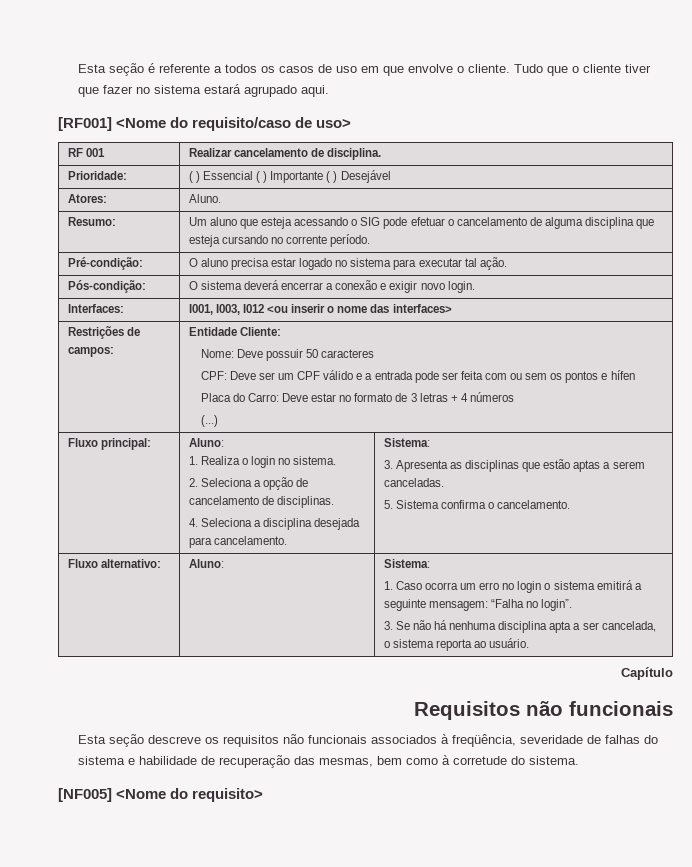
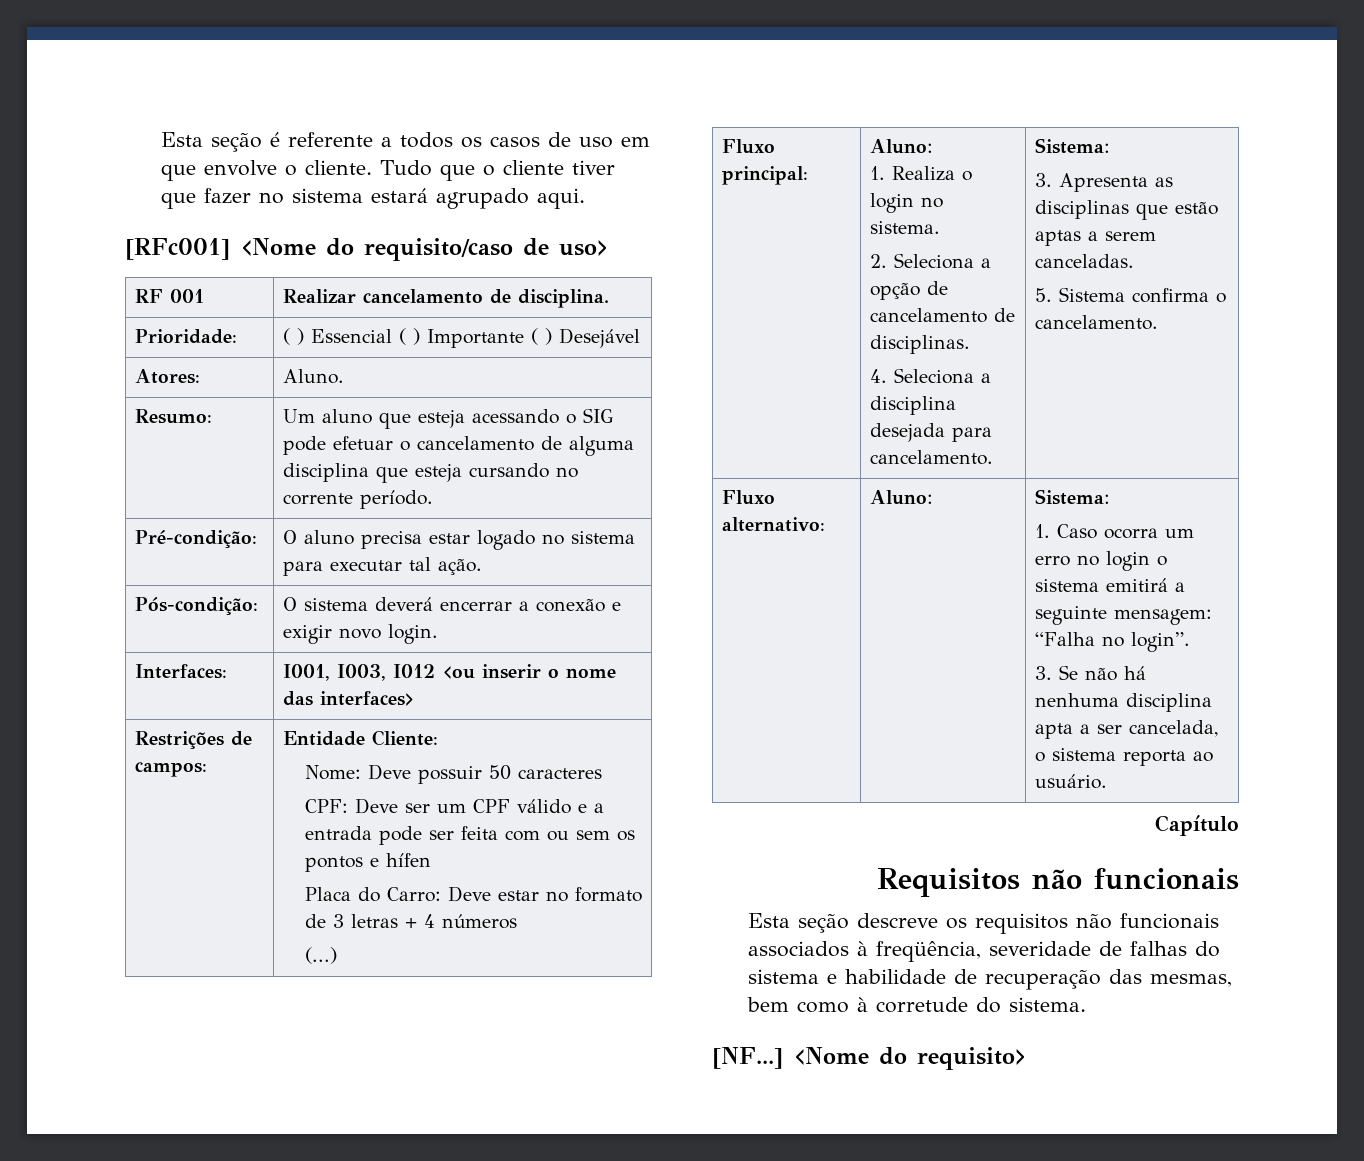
- [RF001] <Nome do requisito/caso de uso>
+ [RFc001] <Nome do requisito/caso de uso>
- [NF005] <Nome do requisito>
+ [NF...] <Nome do requisito>

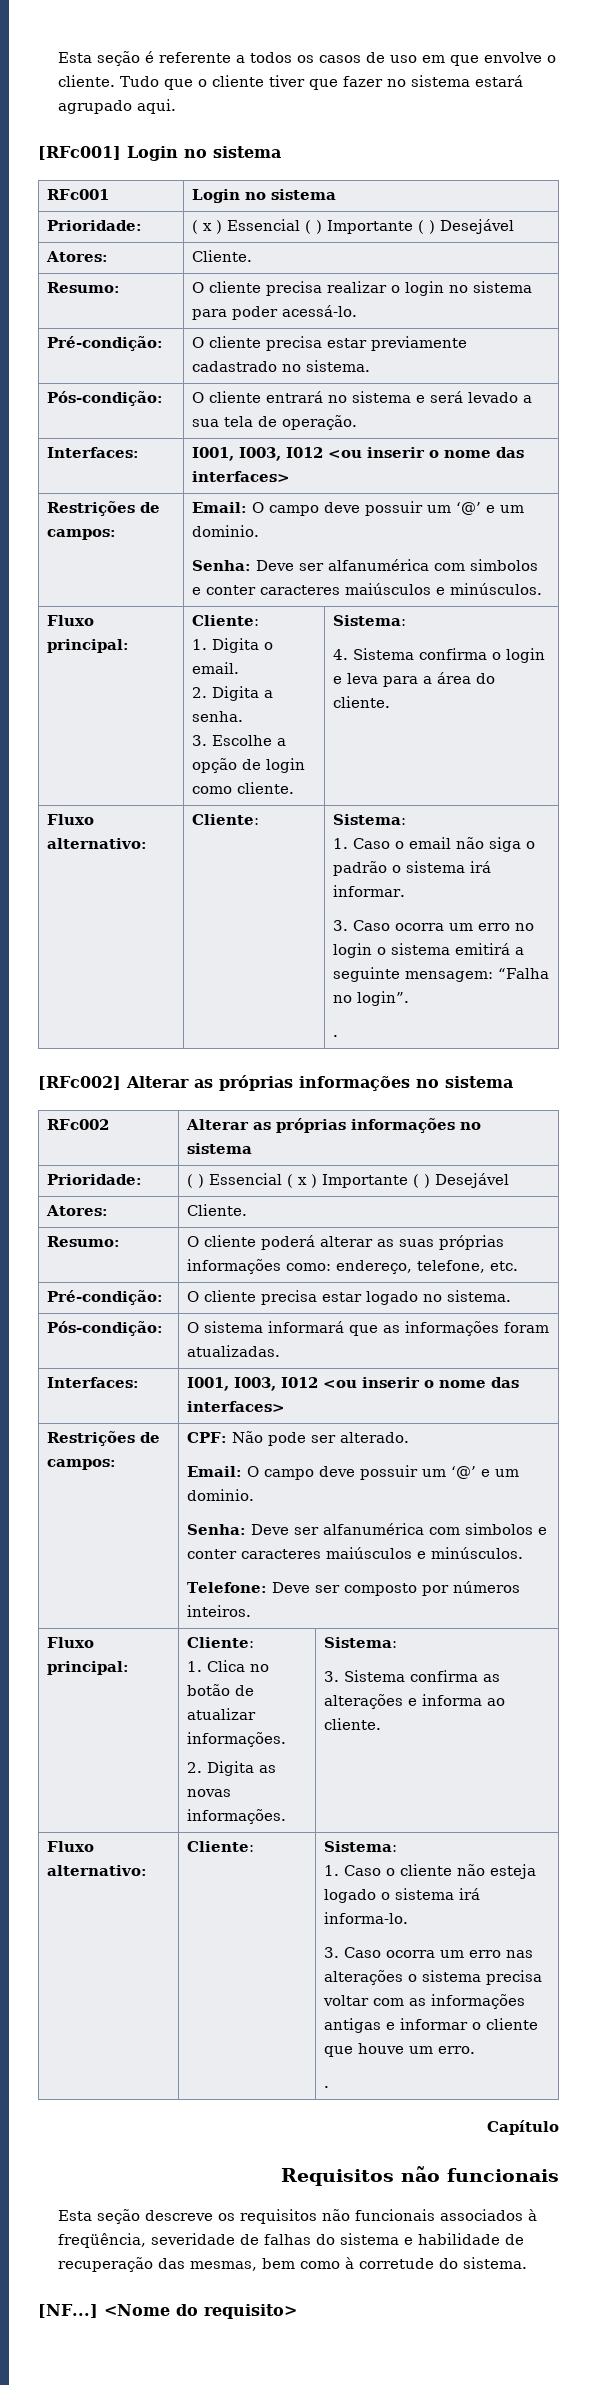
- [RFc001] <Nome do requisito/caso de uso>
- RF 001 | Realizar cancelamento de disciplina.
- Prioridade: | ( ) Essencial ( ) Importante ( ) Desejável
- Atores: | Aluno.
- Resumo: | Um aluno que esteja acessando o SIG pode efetuar o cancelamento de alguma disciplina que esteja cursando no corrente período.
- Pré-condição: | O aluno precisa estar logado no sistema para executar tal ação.
- Pós-condição: | O sistema deverá encerrar a conexão e exigir novo login.
+ [RFc001] Login no sistema
+ RFc001 | Login no sistema
+ Prioridade: | ( x ) Essencial ( ) Importante ( ) Desejável
+ Atores: | Cliente.
+ Resumo: | O cliente precisa realizar o login no sistema para poder acessá-lo.
+ Pré-condição: | O cliente precisa estar previamente cadastrado no sistema.
+ Pós-condição: | O cliente entrará no sistema e será levado a sua tela de operação.
- Restrições de campos: | Entidade Cliente:
- Nome: Deve possuir 50 caracteres
- CPF: Deve ser um CPF válido e a entrada pode ser feita com ou sem os pontos e hífen
- Placa do Carro: Deve estar no formato de 3 letras + 4 números
- (...)
- Fluxo principal: | Aluno:
- 1. Realiza o login no sistema.
- 2. Seleciona a opção de cancelamento de disciplinas.
- 4. Seleciona a disciplina desejada para cancelamento. | Sistema:
- 3. Apresenta as disciplinas que estão aptas a serem canceladas.
- 5. Sistema confirma o cancelamento.
- Fluxo alternativo: | Aluno: | Sistema:
- 1. Caso ocorra um erro no login o sistema emitirá a seguinte mensagem: “Falha no login”.
- 3. Se não há nenhuma disciplina apta a ser cancelada, o sistema reporta ao usuário.
+ Restrições de campos: | Email: O campo deve possuir um ‘@’ e um dominio.
+ Senha: Deve ser alfanumérica com simbolos e conter caracteres maiúsculos e minúsculos.
+ Fluxo principal: | Cliente:
+ 1. Digita o email.
+ 2. Digita a senha.
+ 3. Escolhe a opção de login como cliente. | Sistema:
+ 4. Sistema confirma o login e leva para a área do cliente.
+ Fluxo alternativo: | Cliente: | Sistema:
+ 1. Caso o email não siga o padrão o sistema irá informar.
+ 3. Caso ocorra um erro no login o sistema emitirá a seguinte mensagem: “Falha no login”.
+ .
+ [RFc002] Alterar as próprias informações no sistema
+ RFc002 | Alterar as próprias informações no sistema
+ Prioridade: | ( ) Essencial ( x ) Importante ( ) Desejável
+ Atores: | Cliente.
+ Resumo: | O cliente poderá alterar as suas próprias informações como: endereço, telefone, etc.
+ Pré-condição: | O cliente precisa estar logado no sistema.
+ Pós-condição: | O sistema informará que as informações foram atualizadas.
+ Interfaces: | I001, I003, I012 <ou inserir o nome das interfaces>
+ Restrições de campos: | CPF: Não pode ser alterado.
+ Email: O campo deve possuir um ‘@’ e um dominio.
+ Senha: Deve ser alfanumérica com simbolos e conter caracteres maiúsculos e minúsculos.
+ Telefone: Deve ser composto por números inteiros.
+ Fluxo principal: | Cliente:
+ 1. Clica no botão de atualizar informações.
+ 2. Digita as novas informações. | Sistema:
+ 3. Sistema confirma as alterações e informa ao cliente.
+ Fluxo alternativo: | Cliente: | Sistema:
+ 1. Caso o cliente não esteja logado o sistema irá informa-lo.
+ 3. Caso ocorra um erro nas alterações o sistema precisa voltar com as informações antigas e informar o cliente que houve um erro.
+ .

